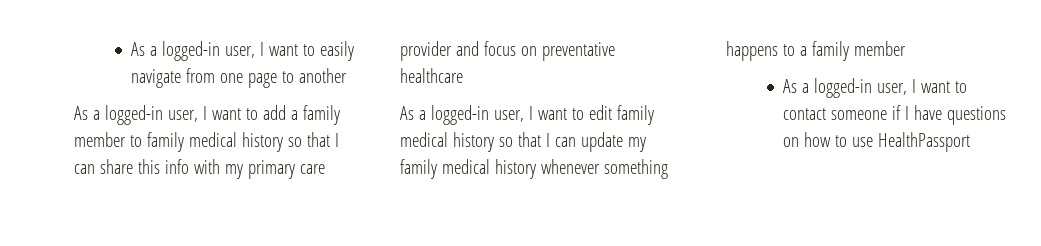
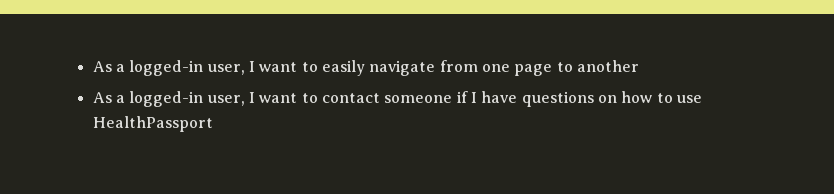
- As a logged-in user, I want to add a family member to family medical history so that I can share this info with my primary care provider and focus on preventative healthcare
- As a logged-in user, I want to edit family medical history so that I can update my family medical history whenever something happens to a family member

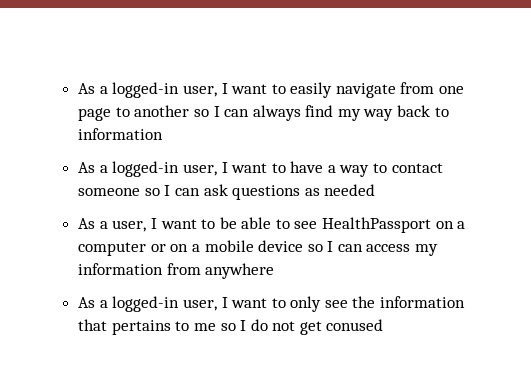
- As a logged-in user, I want to easily navigate from one page to another
- As a logged-in user, I want to contact someone if I have questions on how to use HealthPassport
+ As a logged-in user, I want to easily navigate from one page to another so I can always find my way back to information
+ As a logged-in user, I want to have a way to contact someone so I can ask questions as needed
+ As a user, I want to be able to see HealthPassport on a computer or on a mobile device so I can access my information from anywhere
+ As a logged-in user, I want to only see the information that pertains to me so I do not get conused

